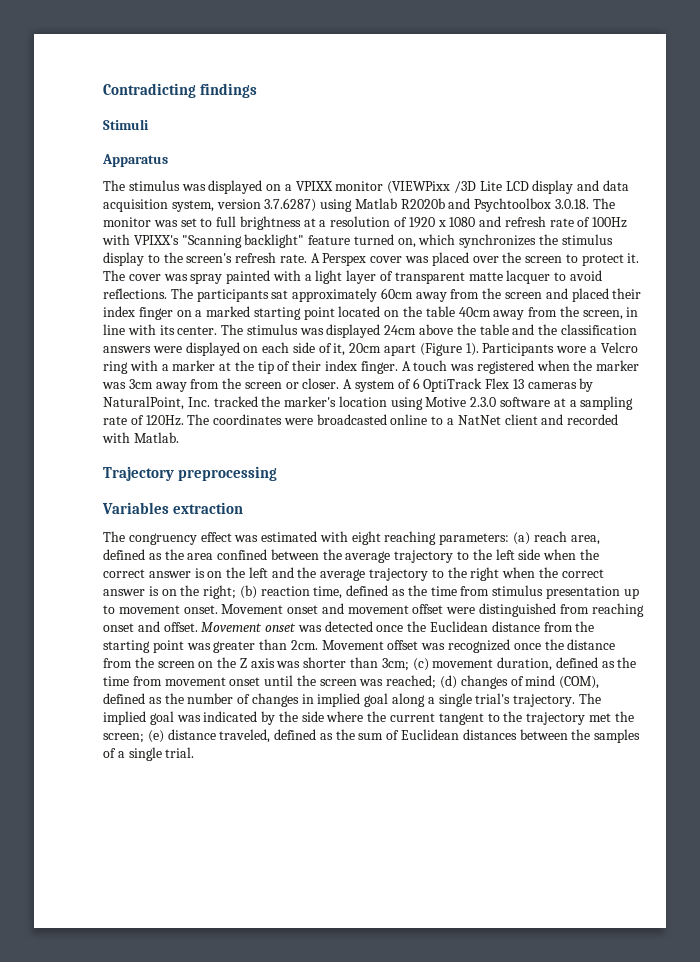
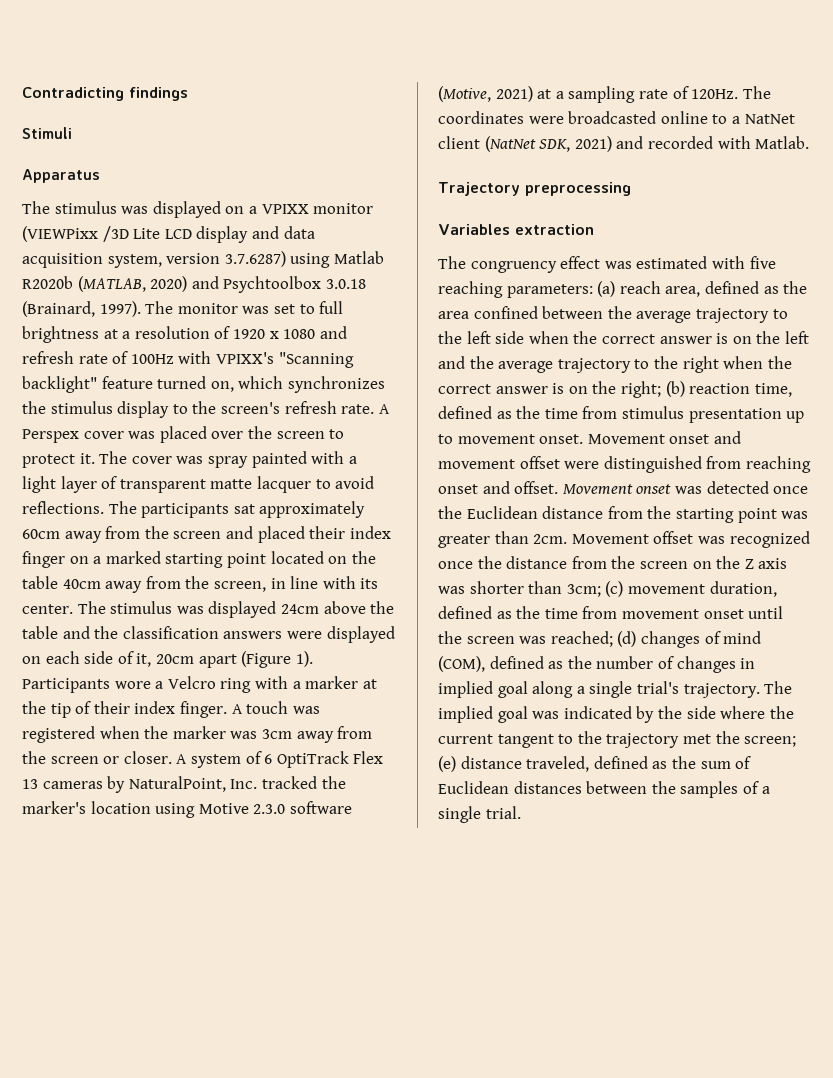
- The stimulus was displayed on a VPIXX monitor (VIEWPixx /3D Lite LCD display and data acquisition system, version 3.7.6287) using Matlab R2020b and Psychtoolbox 3.0.18. The monitor was set to full brightness at a resolution of 1920 x 1080 and refresh rate of 100Hz with VPIXX's "Scanning backlight" feature turned on, which synchronizes the stimulus display to the screen's refresh rate.
+ The stimulus was displayed on a VPIXX monitor (VIEWPixx /3D Lite LCD display and data acquisition system, version 3.7.6287) using Matlab R2020b (MATLAB, 2020) and Psychtoolbox 3.0.18 (Brainard, 1997). The monitor was set to full brightness at a resolution of 1920 x 1080 and refresh rate of 100Hz with VPIXX's "Scanning backlight" feature turned on, which synchronizes the stimulus display to the screen's refresh rate.
- A system of 6 OptiTrack Flex 13 cameras by NaturalPoint, Inc. tracked the marker's location using Motive 2.3.0 software at a sampling rate of 120Hz.
+ A system of 6 OptiTrack Flex 13 cameras by NaturalPoint, Inc. tracked the marker's location using Motive 2.3.0 software (Motive, 2021) at a sampling rate of 120Hz.
- The coordinates were broadcasted online to a NatNet client and recorded with Matlab.
+ The coordinates were broadcasted online to a NatNet client (NatNet SDK, 2021) and recorded with Matlab.
- The congruency effect was estimated with eight reaching parameters:
+ The congruency effect was estimated with five reaching parameters:

